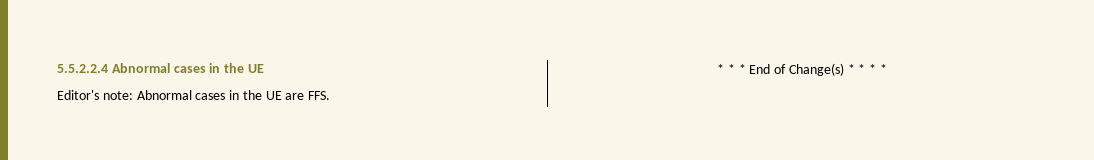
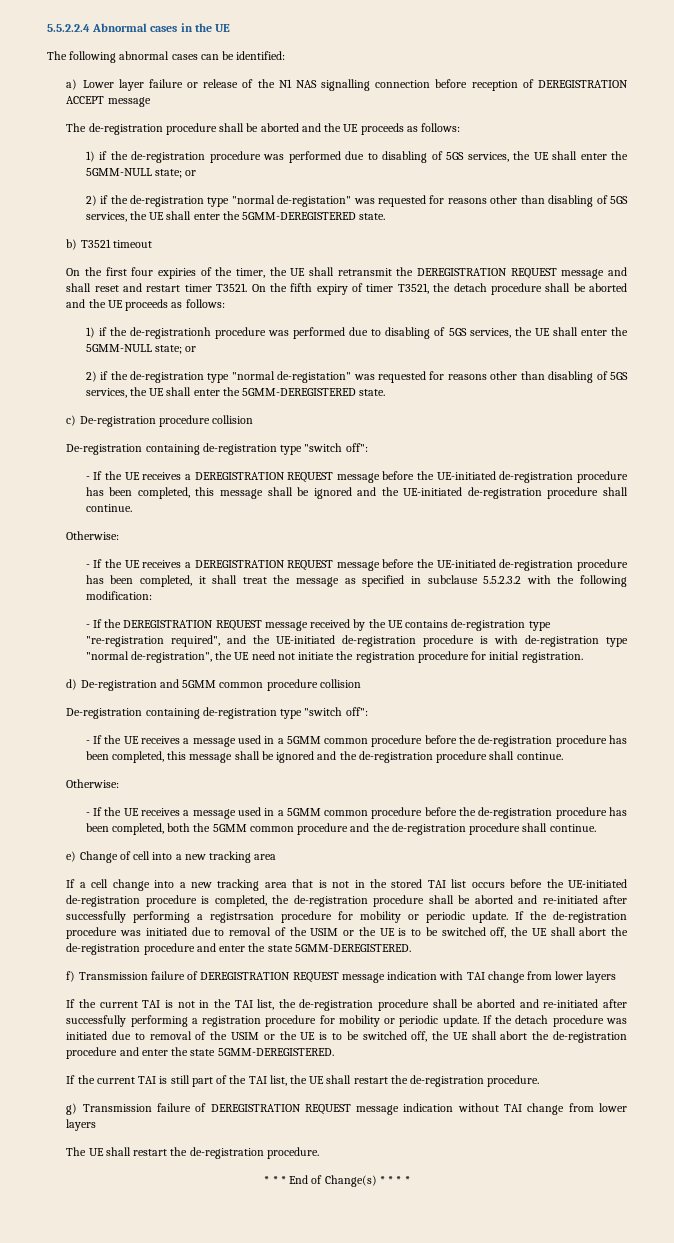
- Editor's note: Abnormal cases in the UE are FFS.
+ The following abnormal cases can be identified:
+ a) Lower layer failure or release of the N1 NAS signalling connection before reception of DEREGISTRATION ACCEPT message
+ The de-registration procedure shall be aborted and the UE proceeds as follows:
+ 1) if the de-registration procedure was performed due to disabling of 5GS services, the UE shall enter the 5GMM-NULL state; or
+ 2) if the de-registration type "normal de-registation" was requested for reasons other than disabling of 5GS services, the UE shall enter the 5GMM-DEREGISTERED state.
+ b) T3521 timeout
+ On the first four expiries of the timer, the UE shall retransmit the DEREGISTRATION REQUEST message and shall reset and restart timer T3521. On the fifth expiry of timer T3521, the detach procedure shall be aborted and the UE proceeds as follows:
+ 1) if the de-registrationh procedure was performed due to disabling of 5GS services, the UE shall enter the 5GMM-NULL state; or
+ 2) if the de-registration type "normal de-registation" was requested for reasons other than disabling of 5GS services, the UE shall enter the 5GMM-DEREGISTERED state.
+ c) De-registration procedure collision
+ De-registration containing de-registration type "switch off":
+ - If the UE receives a DEREGISTRATION REQUEST message before the UE-initiated de-registration procedure has been completed, this message shall be ignored and the UE-initiated de-registration procedure shall continue.
+ Otherwise:
+ - If the UE receives a DEREGISTRATION REQUEST message before the UE-initiated de-registration procedure has been completed, it shall treat the message as specified in subclause 5.5.2.3.2 with the following modification:
+ - If the DEREGISTRATION REQUEST message received by the UE contains de-registration type "re-registration required", and the UE-initiated de-registration procedure is with de-registration type "normal de-registration", the UE need not initiate the registration procedure for initial registration.
+ d) De-registration and 5GMM common procedure collision
+ De-registration containing de-registration type "switch off":
+ - If the UE receives a message used in a 5GMM common procedure before the de-registration procedure has been completed, this message shall be ignored and the de-registration procedure shall continue.
+ Otherwise:
+ - If the UE receives a message used in a 5GMM common procedure before the de-registration procedure has been completed, both the 5GMM common procedure and the de-registration procedure shall continue.
+ e) Change of cell into a new tracking area
+ If a cell change into a new tracking area that is not in the stored TAI list occurs before the UE-initiated de-registration procedure is completed, the de-registration procedure shall be aborted and re-initiated after successfully performing a registrsation procedure for mobility or periodic update. If the de-registration procedure was initiated due to removal of the USIM or the UE is to be switched off, the UE shall abort the de-registration procedure and enter the state 5GMM-DEREGISTERED.
+ f) Transmission failure of DEREGISTRATION REQUEST message indication with TAI change from lower layers
+ If the current TAI is not in the TAI list, the de-registration procedure shall be aborted and re-initiated after successfully performing a registration procedure for mobility or periodic update. If the detach procedure was initiated due to removal of the USIM or the UE is to be switched off, the UE shall abort the de-registration procedure and enter the state 5GMM-DEREGISTERED.
+ If the current TAI is still part of the TAI list, the UE shall restart the de-registration procedure.
+ g) Transmission failure of DEREGISTRATION REQUEST message indication without TAI change from lower layers
+ The UE shall restart the de-registration procedure.

